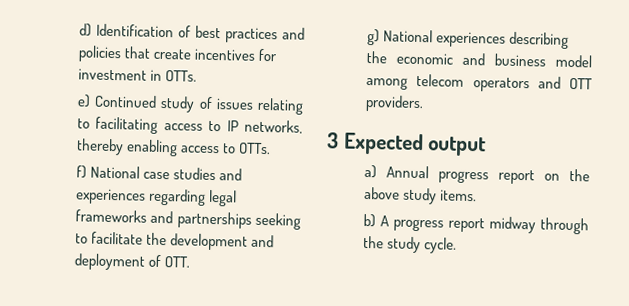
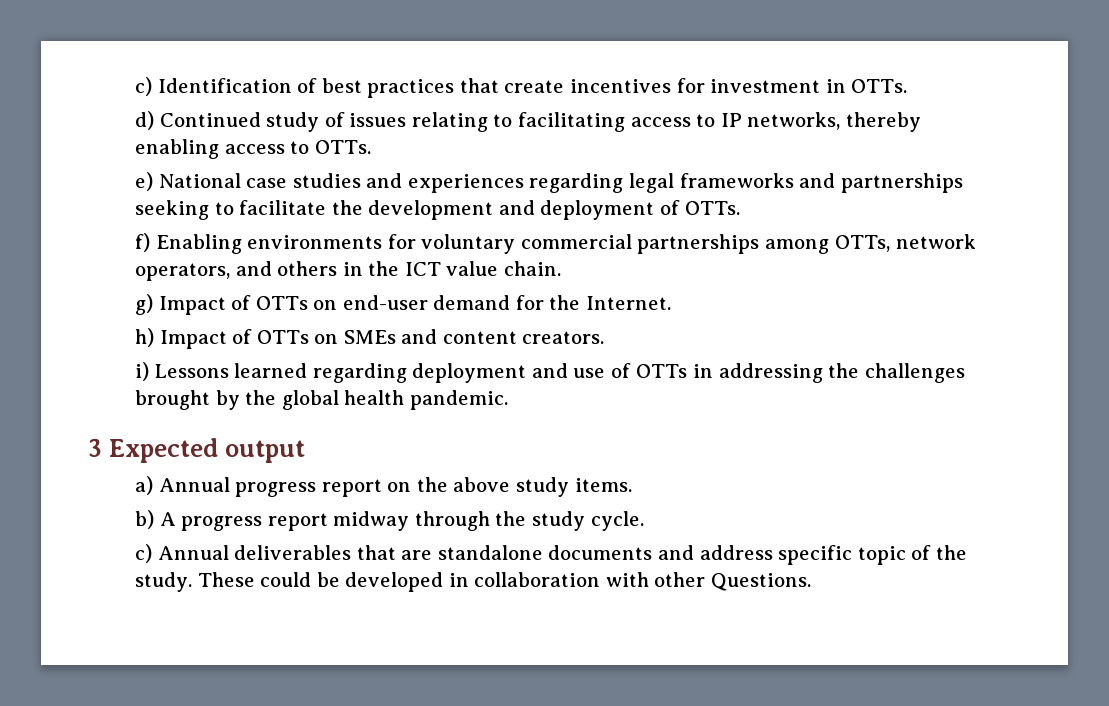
- d) Identification of best practices and policies that create incentives for investment in OTTs.
+ c) Identification of best practices that create incentives for investment in OTTs.
- e) Continued study of issues relating to facilitating access to IP networks, thereby enabling access to OTTs.
+ d) Continued study of issues relating to facilitating access to IP networks, thereby enabling access to OTTs.
- f) National case studies and experiences regarding legal frameworks and partnerships seeking to facilitate the development and deployment of OTT.
- g) National experiences describing the economic and business model among telecom operators and OTT providers.
+ e) National case studies and experiences regarding legal frameworks and partnerships seeking to facilitate the development and deployment of OTTs.
+ f) Enabling environments for voluntary commercial partnerships among OTTs, network operators, and others in the ICT value chain.
+ g) Impact of OTTs on end-user demand for the Internet.
+ h) Impact of OTTs on SMEs and content creators.
+ i) Lessons learned regarding deployment and use of OTTs in addressing the challenges brought by the global health pandemic.
+ c) Annual deliverables that are standalone documents and address specific topic of the study. These could be developed in collaboration with other Questions.

